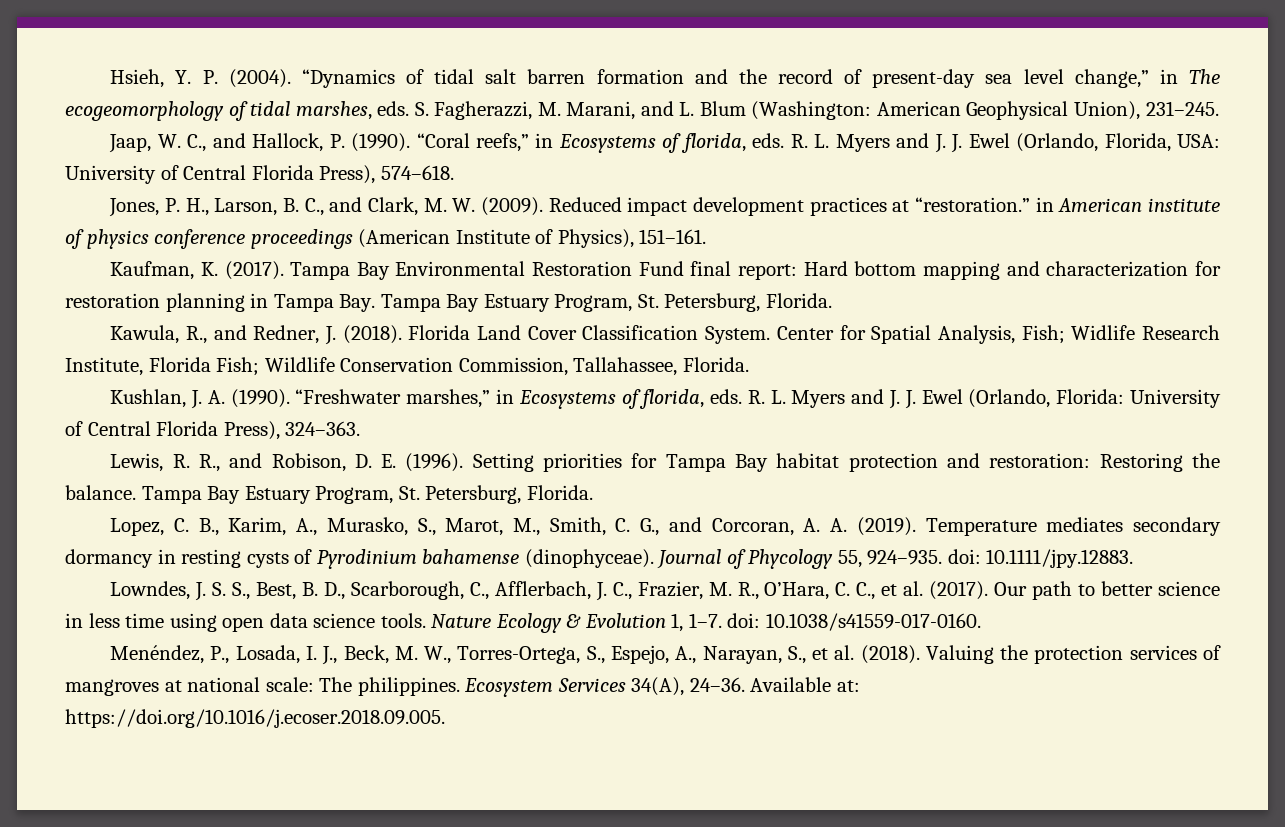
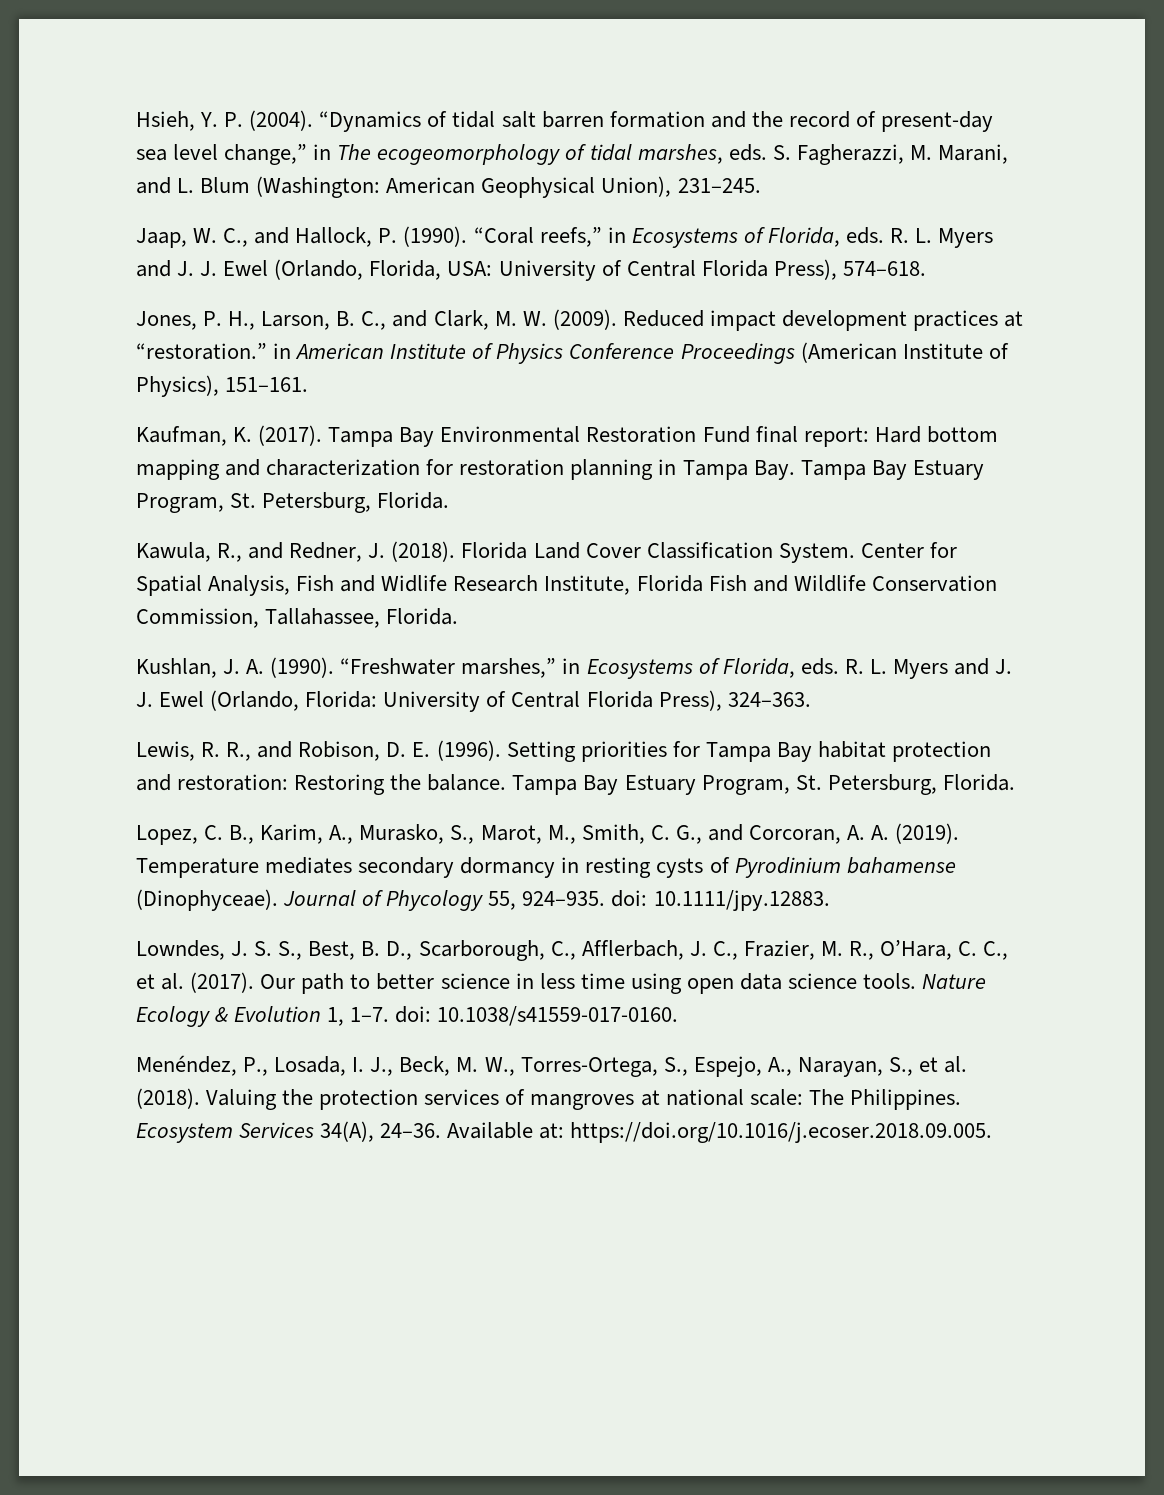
- “Coral reefs,” in Ecosystems of florida, eds. R. L. Myers and J. J. Ewel (Orlando, Florida, USA: University of Central Florida Press), 574–618.
+ “Coral reefs,” in Ecosystems of Florida, eds. R. L. Myers and J. J. Ewel (Orlando, Florida, USA: University of Central Florida Press), 574–618.
- Reduced impact development practices at “restoration.” in American institute of physics conference proceedings (American Institute of Physics), 151–161.
+ Reduced impact development practices at “restoration.” in American Institute of Physics Conference Proceedings (American Institute of Physics), 151–161.
- Center for Spatial Analysis, Fish; Widlife Research Institute, Florida Fish; Wildlife Conservation Commission, Tallahassee, Florida.
+ Center for Spatial Analysis, Fish and Widlife Research Institute, Florida Fish and Wildlife Conservation Commission, Tallahassee, Florida.
- “Freshwater marshes,” in Ecosystems of florida, eds. R. L. Myers and J. J. Ewel (Orlando, Florida: University of Central Florida Press), 324–363.
+ “Freshwater marshes,” in Ecosystems of Florida, eds. R. L. Myers and J. J. Ewel (Orlando, Florida: University of Central Florida Press), 324–363.
- Temperature mediates secondary dormancy in resting cysts of Pyrodinium bahamense (dinophyceae).
+ Temperature mediates secondary dormancy in resting cysts of Pyrodinium bahamense (Dinophyceae).
- Valuing the protection services of mangroves at national scale: The philippines.
+ Valuing the protection services of mangroves at national scale: The Philippines.

